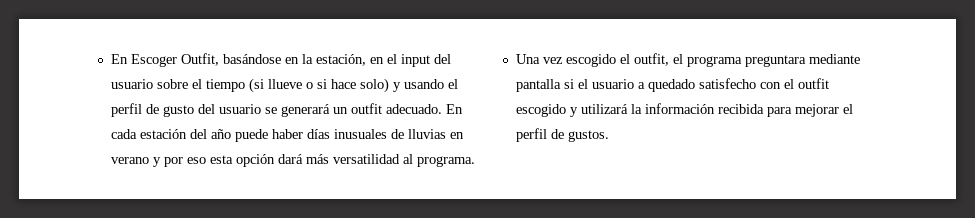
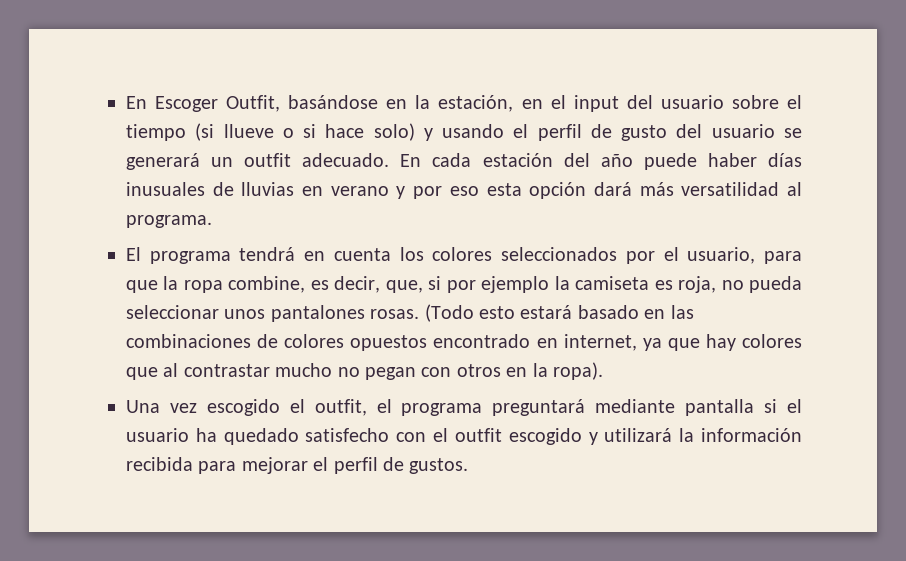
+ El programa tendrá en cuenta los colores seleccionados por el usuario, para que la ropa combine, es decir, que, si por ejemplo la camiseta es roja, no pueda seleccionar unos pantalones rosas. (Todo esto estará basado en las combinaciones de colores opuestos encontrado en internet, ya que hay colores que al contrastar mucho no pegan con otros en la ropa).
- Una vez escogido el outfit, el programa preguntara mediante pantalla si el usuario a quedado satisfecho con el outfit escogido y utilizará la información recibida para mejorar el perfil de gustos.
+ Una vez escogido el outfit, el programa preguntará mediante pantalla si el usuario ha quedado satisfecho con el outfit escogido y utilizará la información recibida para mejorar el perfil de gustos.

